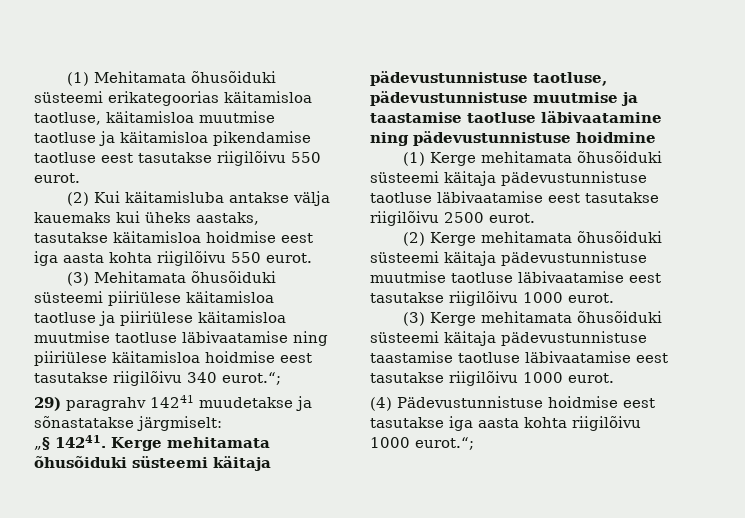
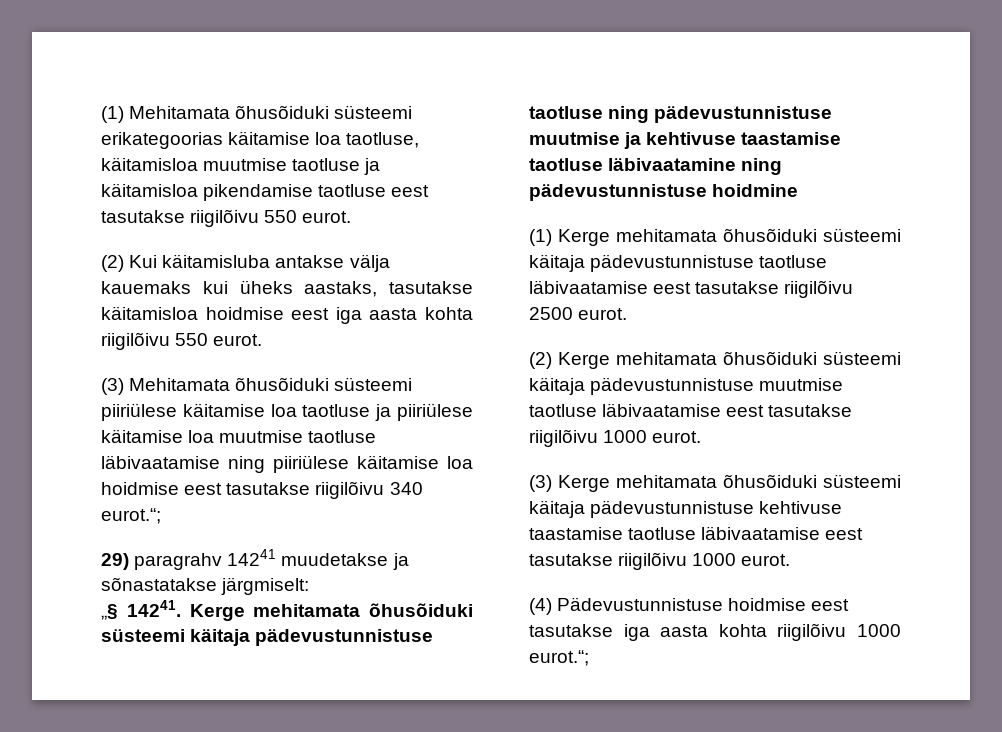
- (1) Mehitamata õhusõiduki süsteemi erikategoorias käitamisloa taotluse, käitamisloa muutmise taotluse ja käitamisloa pikendamise taotluse eest tasutakse riigilõivu 550 eurot.
+ (1) Mehitamata õhusõiduki süsteemi erikategoorias käitamise loa taotluse, käitamisloa muutmise taotluse ja käitamisloa pikendamise taotluse eest tasutakse riigilõivu 550 eurot.
- (3) Mehitamata õhusõiduki süsteemi piiriülese käitamisloa taotluse ja piiriülese käitamisloa muutmise taotluse läbivaatamise ning piiriülese käitamisloa hoidmise eest tasutakse riigilõivu 340 eurot.“;
+ (3) Mehitamata õhusõiduki süsteemi piiriülese käitamise loa taotluse ja piiriülese käitamise loa muutmise taotluse läbivaatamise ning piiriülese käitamise loa hoidmise eest tasutakse riigilõivu 340 eurot.“;
- Kerge mehitamata õhusõiduki süsteemi käitaja pädevustunnistuse taotluse, pädevustunnistuse muutmise ja taastamise taotluse läbivaatamine ning pädevustunnistuse hoidmine
+ Kerge mehitamata õhusõiduki süsteemi käitaja pädevustunnistuse taotluse ning pädevustunnistuse muutmise ja kehtivuse taastamise taotluse läbivaatamine ning pädevustunnistuse hoidmine
- (3) Kerge mehitamata õhusõiduki süsteemi käitaja pädevustunnistuse taastamise taotluse läbivaatamise eest tasutakse riigilõivu 1000 eurot.
+ (3) Kerge mehitamata õhusõiduki süsteemi käitaja pädevustunnistuse kehtivuse taastamise taotluse läbivaatamise eest tasutakse riigilõivu 1000 eurot.

